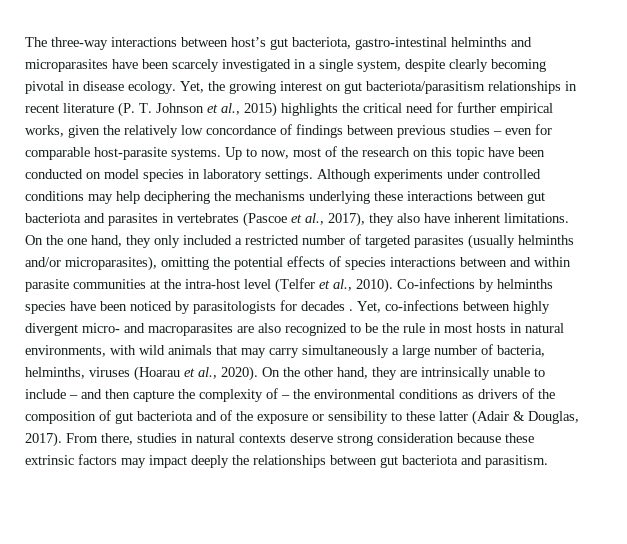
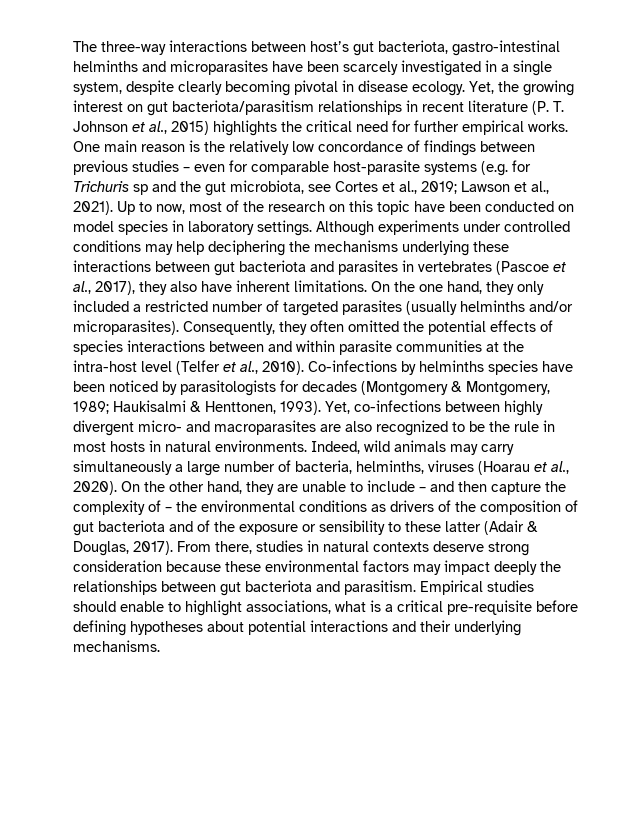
- Yet, the growing interest on gut bacteriota/parasitism relationships in recent literature (P. T. Johnson et al., 2015) highlights the critical need for further empirical works, given the relatively low concordance of findings between previous studies – even for comparable host-parasite systems.
+ Yet, the growing interest on gut bacteriota/parasitism relationships in recent literature (P. T. Johnson et al., 2015) highlights the critical need for further empirical works. One main reason is the relatively low concordance of findings between previous studies – even for comparable host-parasite systems (e.g. for Trichuris sp and the gut microbiota, see Cortes et al., 2019; Lawson et al., 2021).
- On the one hand, they only included a restricted number of targeted parasites (usually helminths and/or microparasites), omitting the potential effects of species interactions between and within parasite communities at the intra-host level (Telfer et al., 2010).
+ On the one hand, they only included a restricted number of targeted parasites (usually helminths and/or microparasites). Consequently, they often omitted the potential effects of species interactions between and within parasite communities at the intra-host level (Telfer et al., 2010).
- Co-infections by helminths species have been noticed by parasitologists for decades .
+ Co-infections by helminths species have been noticed by parasitologists for decades (Montgomery & Montgomery, 1989; Haukisalmi & Henttonen, 1993).
- Yet, co-infections between highly divergent micro- and macroparasites are also recognized to be the rule in most hosts in natural environments, with wild animals that may carry simultaneously a large number of bacteria, helminths, viruses (Hoarau et al., 2020).
+ Yet, co-infections between highly divergent micro- and macroparasites are also recognized to be the rule in most hosts in natural environments. Indeed, wild animals may carry simultaneously a large number of bacteria, helminths, viruses (Hoarau et al., 2020).
- On the other hand, they are intrinsically unable to include – and then capture the complexity of – the environmental conditions as drivers of the composition of gut bacteriota and of the exposure or sensibility to these latter (Adair & Douglas, 2017).
+ On the other hand, they are unable to include – and then capture the complexity of – the environmental conditions as drivers of the composition of gut bacteriota and of the exposure or sensibility to these latter (Adair & Douglas, 2017).
- From there, studies in natural contexts deserve strong consideration because these extrinsic factors may impact deeply the relationships between gut bacteriota and parasitism.
+ From there, studies in natural contexts deserve strong consideration because these environmental factors may impact deeply the relationships between gut bacteriota and parasitism.
+ Empirical studies should enable to highlight associations, what is a critical pre-requisite before defining hypotheses about potential interactions and their underlying mechanisms.

